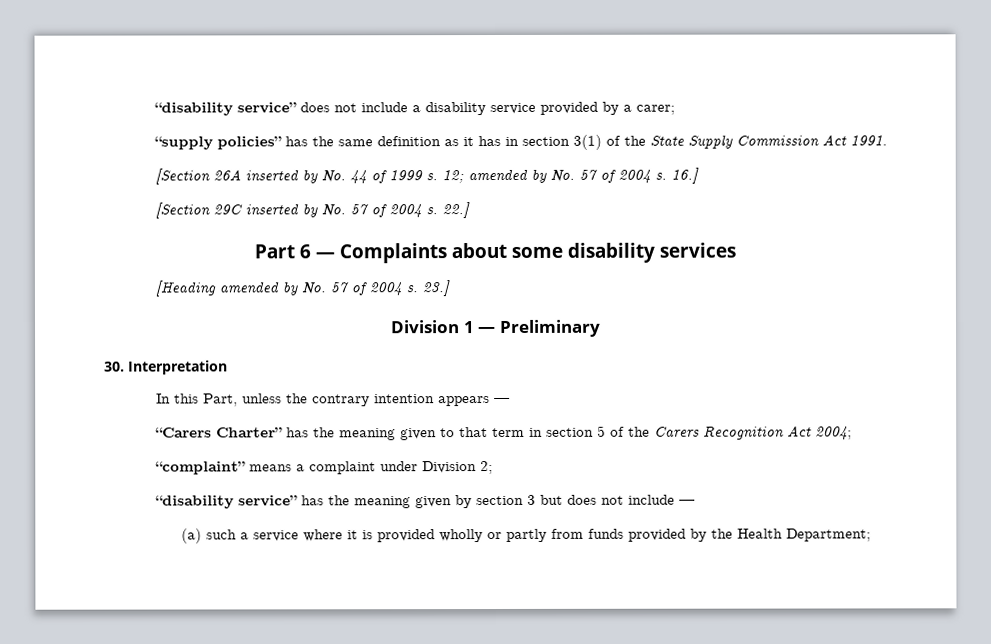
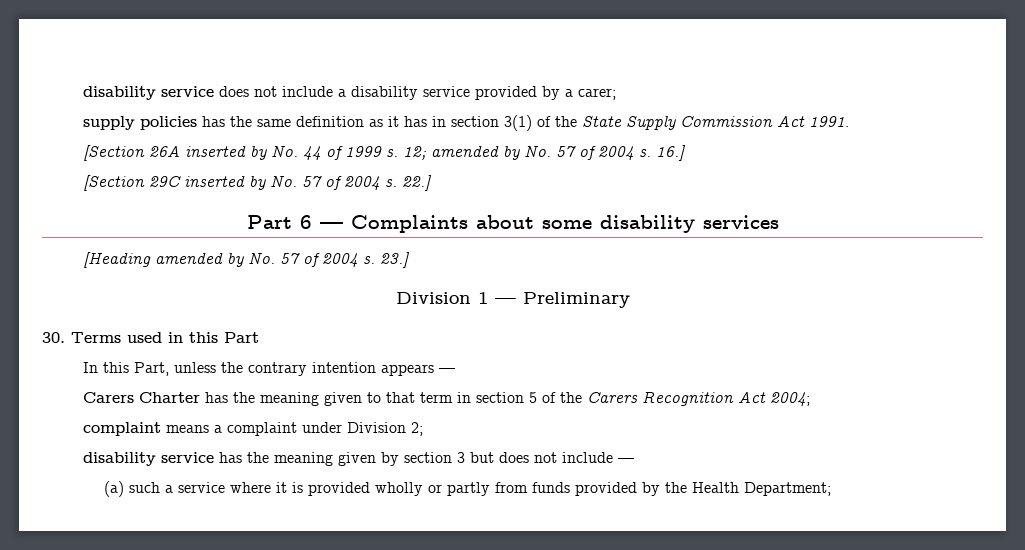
- “disability service” does not include a disability service provided by a carer;
+ disability service does not include a disability service provided by a carer;
- “supply policies” has the same definition as it has in section 3(1) of the State Supply Commission Act 1991.
+ supply policies has the same definition as it has in section 3(1) of the State Supply Commission Act 1991.
- 30. Interpretation
+ 30. Terms used in this Part
- “Carers Charter” has the meaning given to that term in section 5 of the Carers Recognition Act 2004;
+ Carers Charter has the meaning given to that term in section 5 of the Carers Recognition Act 2004;
- “complaint” means a complaint under Division 2;
+ complaint means a complaint under Division 2;
- “disability service” has the meaning given by section 3 but does not include —
+ disability service has the meaning given by section 3 but does not include —

